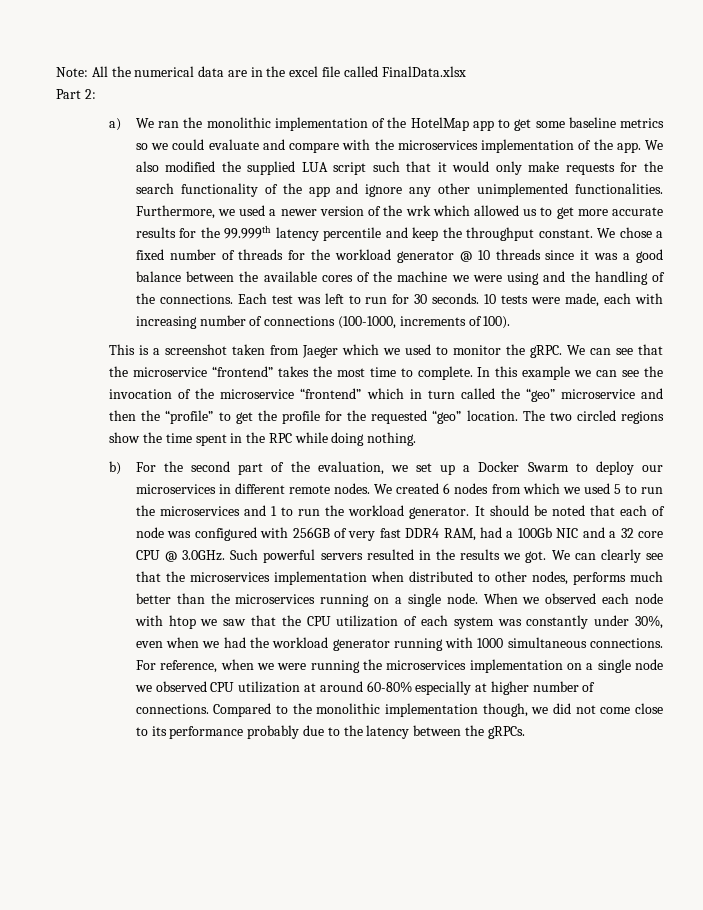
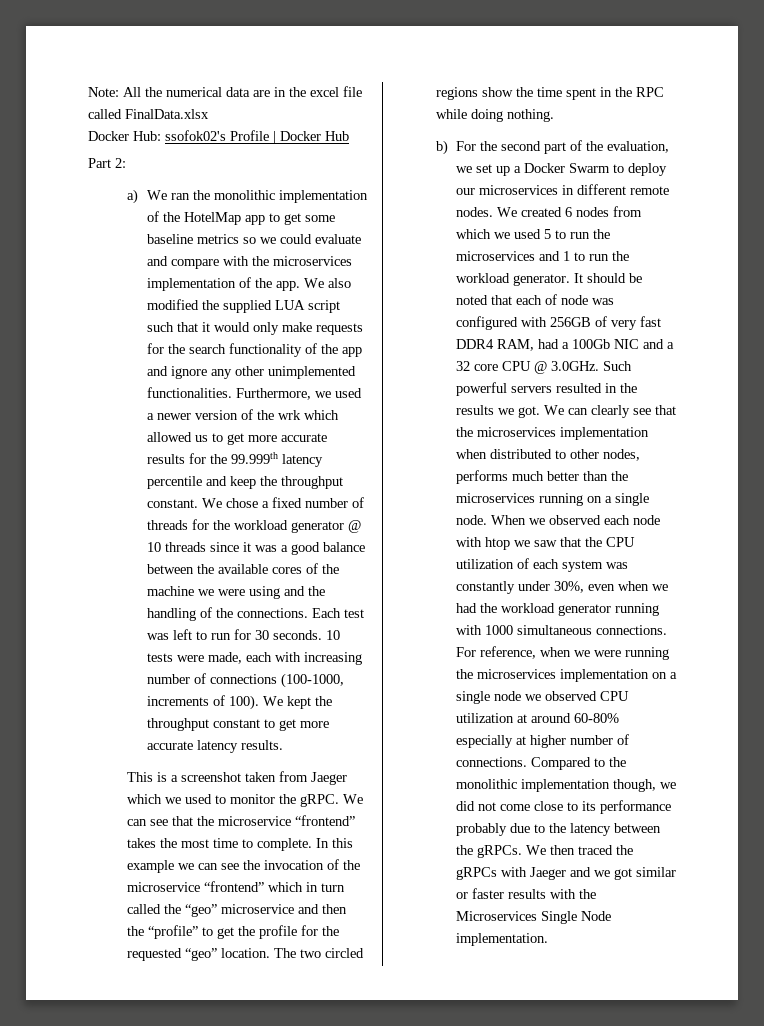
+ Docker Hub: ssofok02's Profile | Docker Hub
+ We kept the throughput constant to get more accurate latency results.
+ We then traced the gRPCs with Jaeger and we got similar or faster results with the Microservices Single Node implementation.

